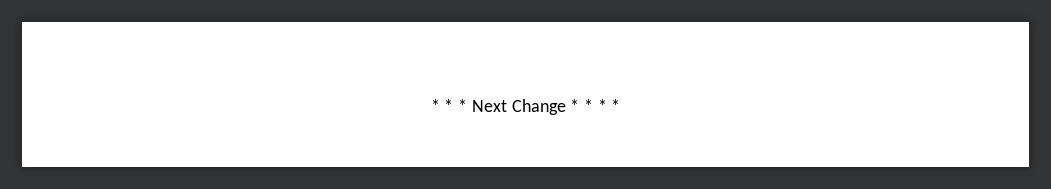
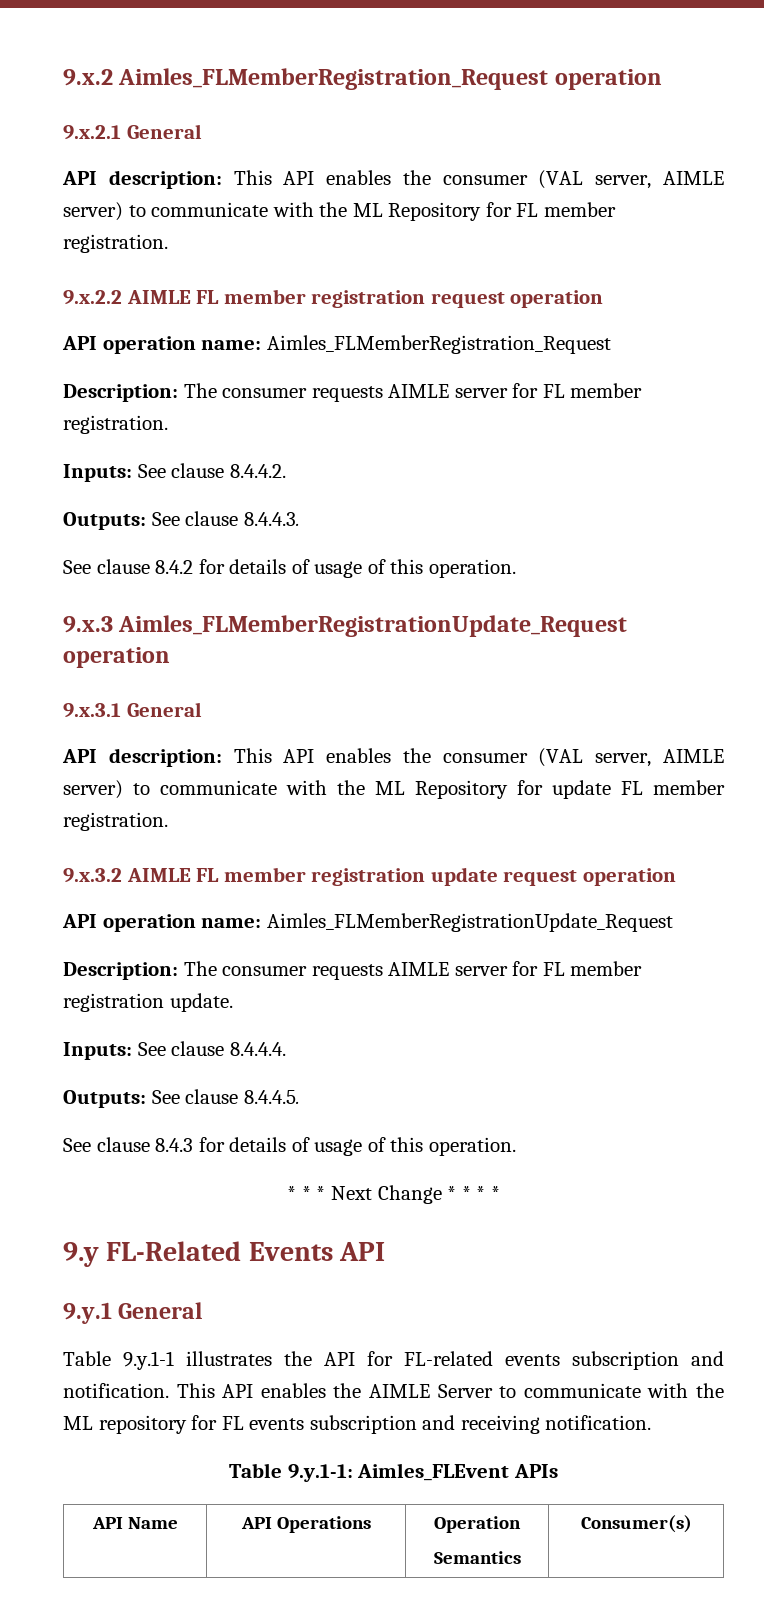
+ 9.x.2 Aimles_FLMemberRegistration_Request operation
+ 9.x.2.1 General
+ API description: This API enables the consumer (VAL server, AIMLE server) to communicate with the ML Repository for FL member registration.
+ 9.x.2.2 AIMLE FL member registration request operation
+ API operation name: Aimles_FLMemberRegistration_Request
+ Description: The consumer requests AIMLE server for FL member registration.
+ Inputs: See clause 8.4.4.2.
+ Outputs: See clause 8.4.4.3.
+ See clause 8.4.2 for details of usage of this operation.
+ 9.x.3 Aimles_FLMemberRegistrationUpdate_Request operation
+ 9.x.3.1 General
+ API description: This API enables the consumer (VAL server, AIMLE server) to communicate with the ML Repository for update FL member registration.
+ 9.x.3.2 AIMLE FL member registration update request operation
+ API operation name: Aimles_FLMemberRegistrationUpdate_Request
+ Description: The consumer requests AIMLE server for FL member registration update.
+ Inputs: See clause 8.4.4.4.
+ Outputs: See clause 8.4.4.5.
+ See clause 8.4.3 for details of usage of this operation.
+ 9.y FL-Related Events API
+ 9.y.1 General
+ Table 9.y.1-1 illustrates the API for FL-related events subscription and notification. This API enables the AIMLE Server to communicate with the ML repository for FL events subscription and receiving notification.
+ Table 9.y.1-1: Aimles_FLEvent APIs
+ API Name | API Operations | Operation
+ Semantics | Consumer(s)

